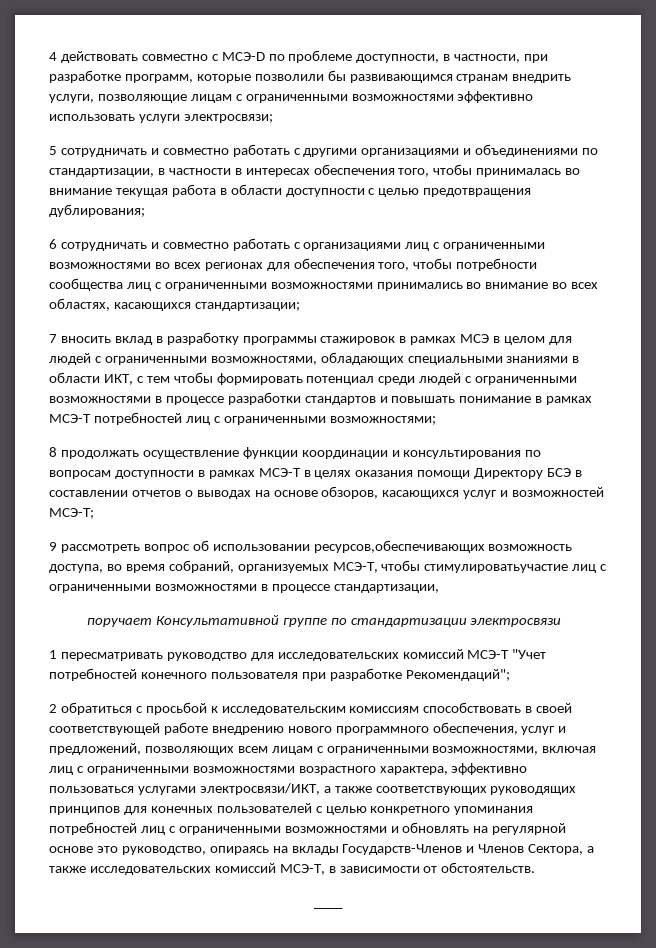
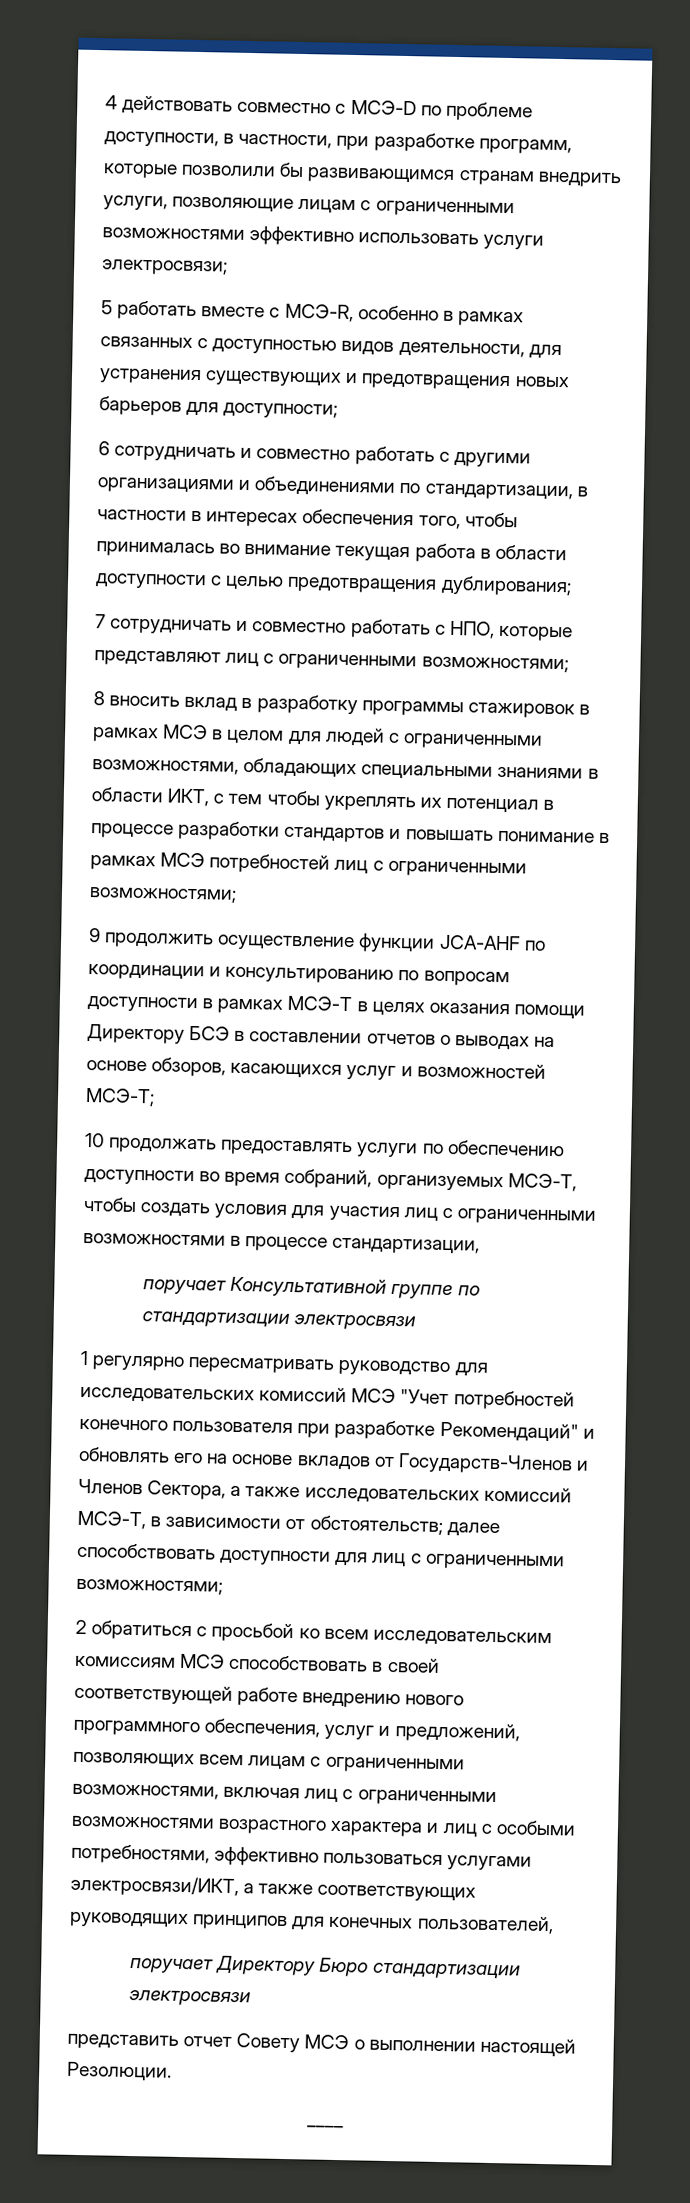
- 5 сотрудничать и совместно работать с другими организациями и объединениями по стандартизации, в частности в интересах обеспечения того, чтобы принималась во внимание текущая работа в области доступности с целью предотвращения дублирования;
+ 5 работать вместе с МСЭ-R, особенно в рамках связанных с доступностью видов деятельности, для устранения существующих и предотвращения новых барьеров для доступности;
+ 6 сотрудничать и совместно работать с другими организациями и объединениями по стандартизации, в частности в интересах обеспечения того, чтобы принималась во внимание текущая работа в области доступности с целью предотвращения дублирования;
- 6 сотрудничать и совместно работать с организациями лиц с ограниченными возможностями во всех регионах для обеспечения того, чтобы потребности сообщества лиц с ограниченными возможностями принимались во внимание во всех областях, касающихся стандартизации;
- 7 вносить вклад в разработку программы стажировок в рамках МСЭ в целом для людей с ограниченными возможностями, обладающих специальными знаниями в области ИКТ, с тем чтобы формировать потенциал среди людей с ограниченными возможностями в процессе разработки стандартов и повышать понимание в рамках МСЭ-Т потребностей лиц с ограниченными возможностями;
+ 7 сотрудничать и совместно работать с НПО, которые представляют лиц с ограниченными возможностями;
+ 8 вносить вклад в разработку программы стажировок в рамках МСЭ в целом для людей с ограниченными возможностями, обладающих специальными знаниями в области ИКТ, с тем чтобы укреплять их потенциал в процессе разработки стандартов и повышать понимание в рамках МСЭ потребностей лиц с ограниченными возможностями;
- 8 продолжать осуществление функции координации и консультирования по вопросам доступности в рамках МСЭ-Т в целях оказания помощи Директору БСЭ в составлении отчетов о выводах на основе обзоров, касающихся услуг и возможностей МСЭ-Т;
+ 9 продолжить осуществление функции JCA-AHF по координации и консультированию по вопросам доступности в рамках МСЭ-Т в целях оказания помощи Директору БСЭ в составлении отчетов о выводах на основе обзоров, касающихся услуг и возможностей МСЭ-Т;
- 9 рассмотреть вопрос об использовании ресурсов,обеспечивающих возможность доступа, во время собраний, организуемых МСЭ-Т, чтобы стимулироватьучастие лиц с ограниченными возможностями в процессе стандартизации,
+ 10 продолжать предоставлять услуги по обеспечению доступности во время собраний, организуемых МСЭ-Т, чтобы создать условия для участия лиц с ограниченными возможностями в процессе стандартизации,
- 1 пересматривать руководство для исследовательских комиссий МСЭ-Т "Учет потребностей конечного пользователя при разработке Рекомендаций";
+ 1 регулярно пересматривать руководство для исследовательских комиссий МСЭ "Учет потребностей конечного пользователя при разработке Рекомендаций" и обновлять его на основе вкладов от Государств-Членов и Членов Сектора, а также исследовательских комиссий МСЭ-Т, в зависимости от обстоятельств; далее способствовать доступности для лиц с ограниченными возможностями;
- 2 обратиться с просьбой к исследовательским комиссиям способствовать в своей соответствующей работе внедрению нового программного обеспечения, услуг и предложений, позволяющих всем лицам с ограниченными возможностями, включая лиц с ограниченными возможностями возрастного характера, эффективно пользоваться услугами электросвязи/ИКТ, а также соответствующих руководящих принципов для конечных пользователей с целью конкретного упоминания потребностей лиц с ограниченными возможностями и обновлять на регулярной основе это руководство, опираясь на вклады Государств-Членов и Членов Сектора, а также исследовательских комиссий МСЭ-Т, в зависимости от обстоятельств.
+ 2 обратиться с просьбой ко всем исследовательским комиссиям МСЭ способствовать в своей соответствующей работе внедрению нового программного обеспечения, услуг и предложений, позволяющих всем лицам с ограниченными возможностями, включая лиц с ограниченными возможностями возрастного характера и лиц с особыми потребностями, эффективно пользоваться услугами электросвязи/ИКТ, а также соответствующих руководящих принципов для конечных пользователей,
+ поручает Директору Бюро стандартизации электросвязи
+ представить отчет Совету МСЭ о выполнении настоящей Резолюции.

